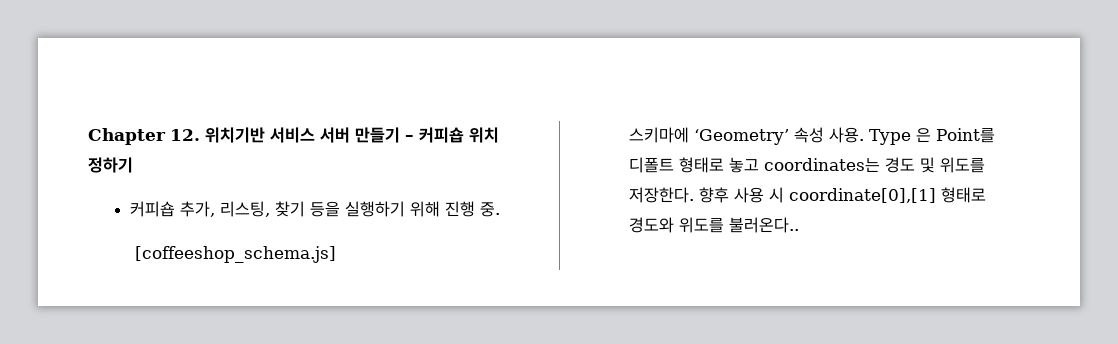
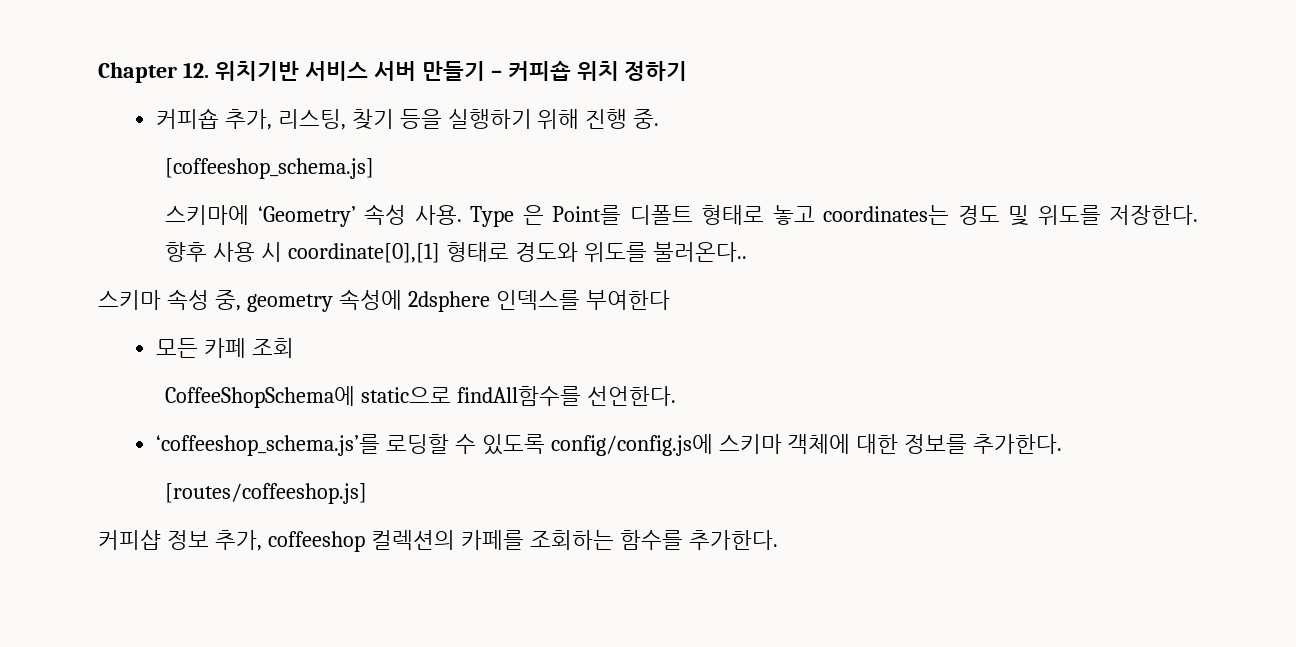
+ 스키마 속성 중, geometry 속성에 2dsphere 인덱스를 부여한다
+ 모든 카페 조회
+ CoffeeShopSchema에 static으로 findAll함수를 선언한다.
+ ‘coffeeshop_schema.js’를 로딩할 수 있도록 config/config.js에 스키마 객체에 대한 정보를 추가한다.
+ [routes/coffeeshop.js]
+ 커피샵 정보 추가, coffeeshop 컬렉션의 카페를 조회하는 함수를 추가한다.

